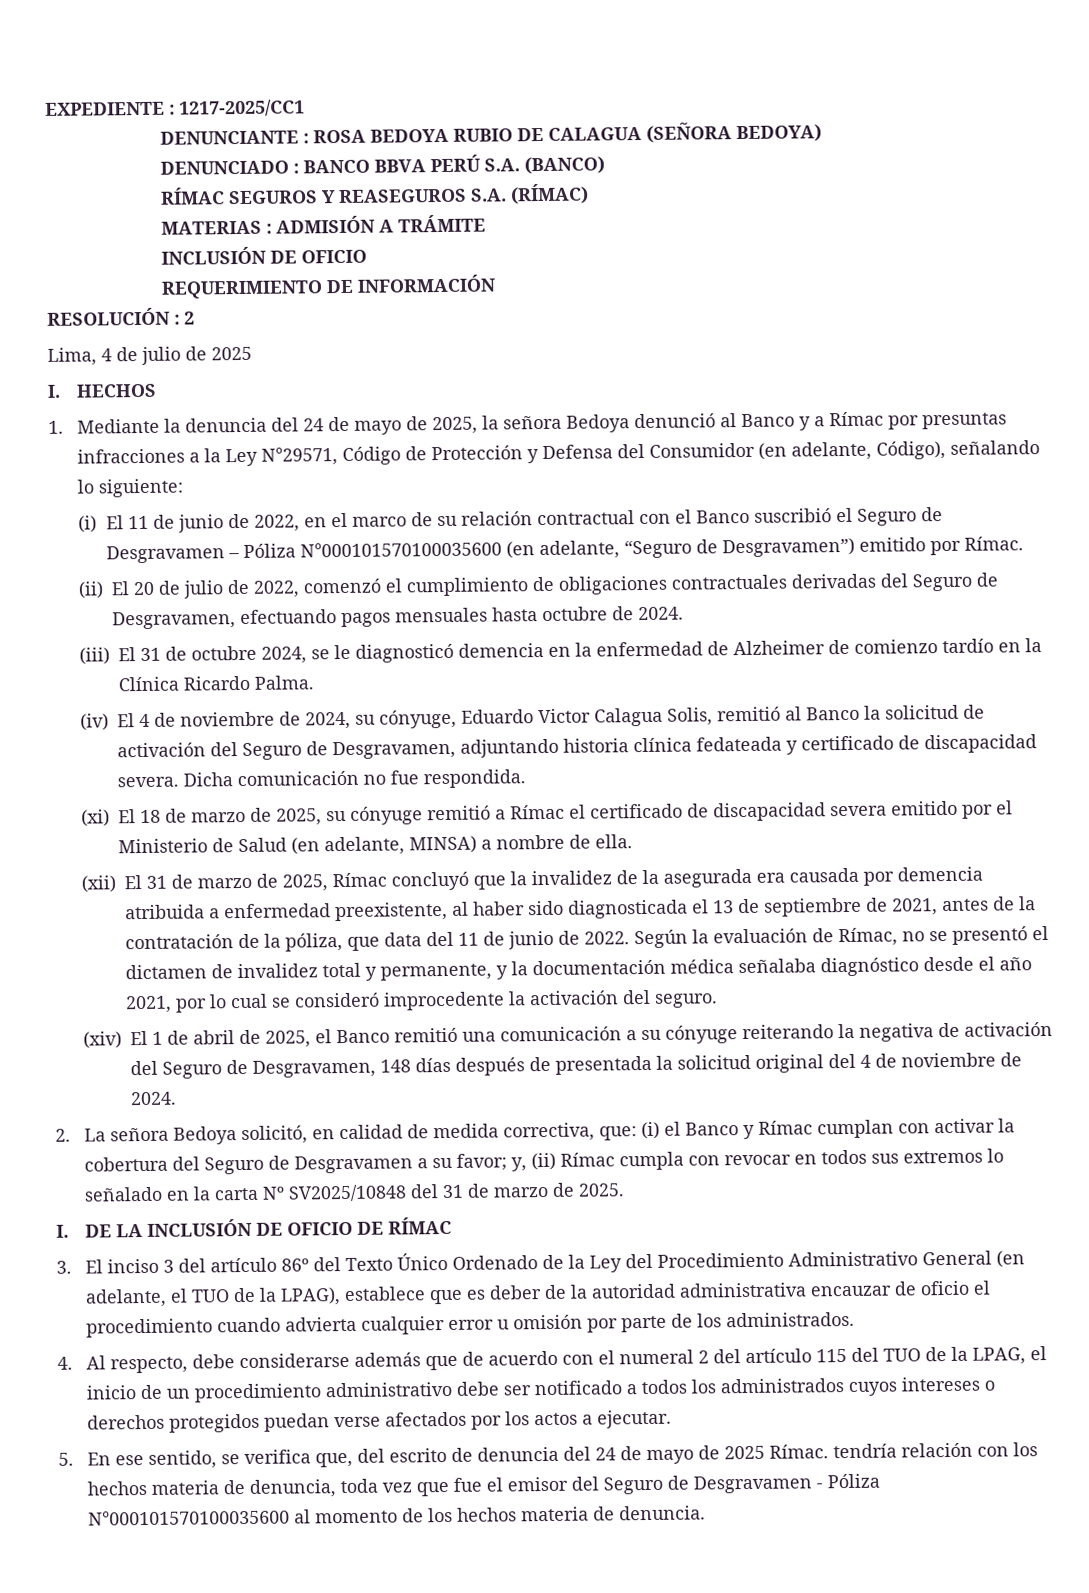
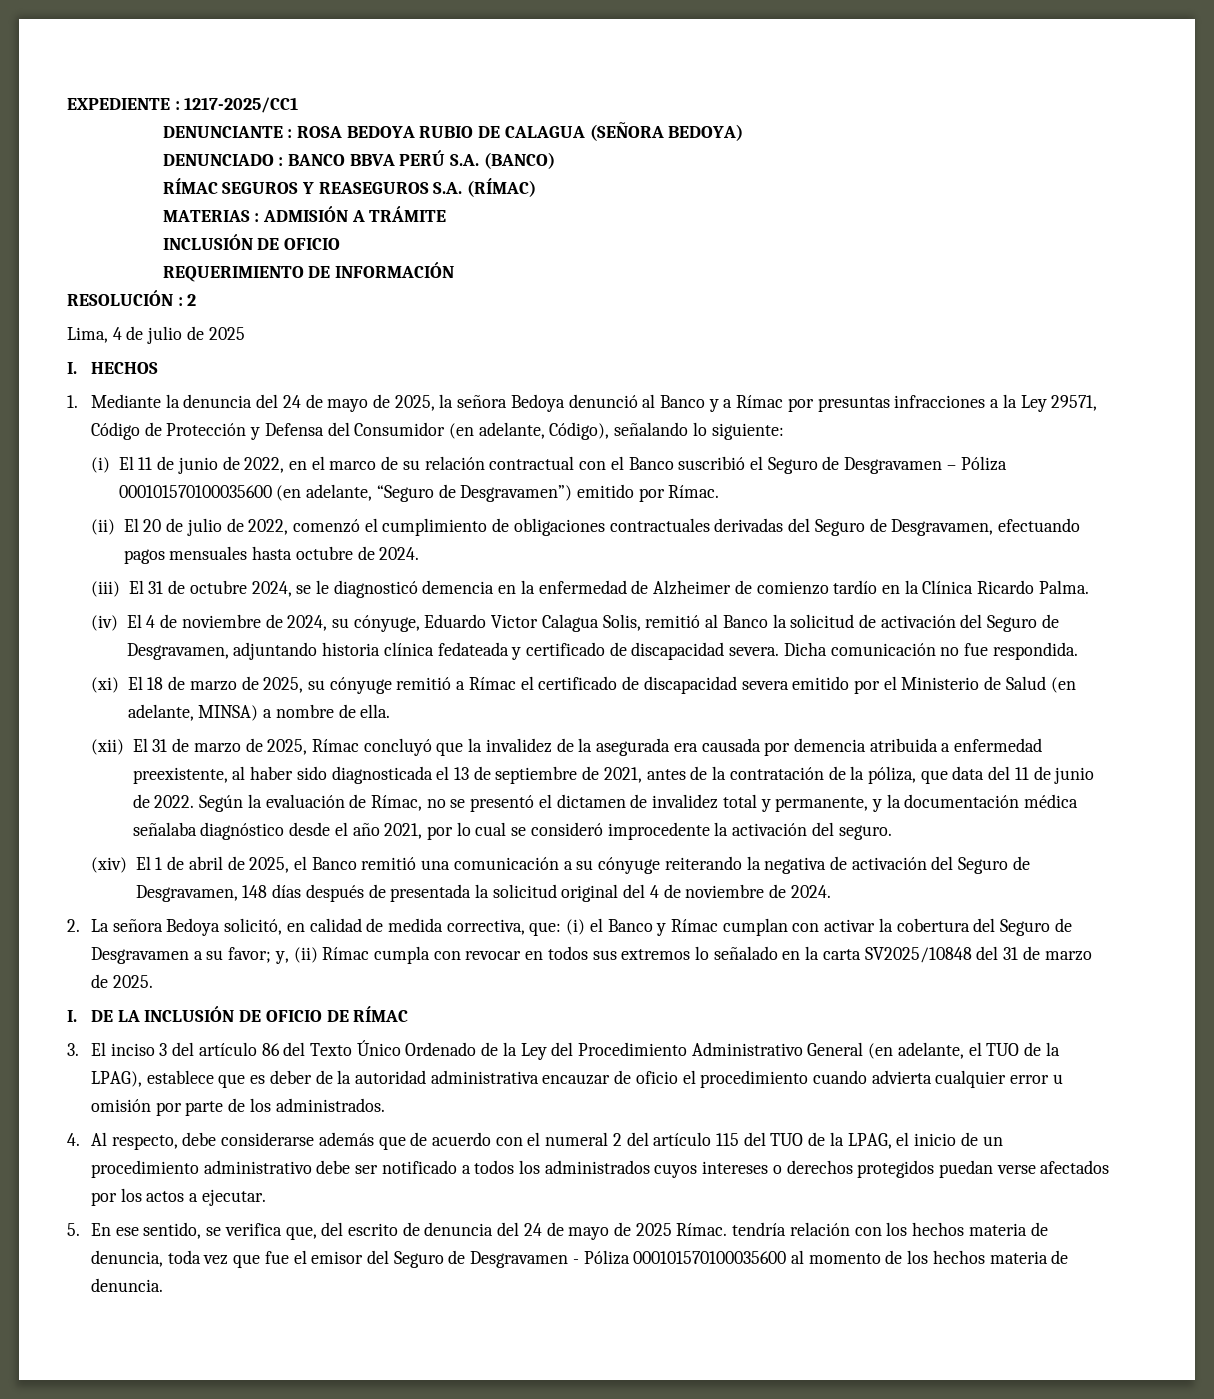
- 1. Mediante la denuncia del 24 de mayo de 2025, la señora Bedoya denunció al Banco y a Rímac por presuntas infracciones a la Ley N°29571, Código de Protección y Defensa del Consumidor (en adelante, Código), señalando lo siguiente:
+ 1. Mediante la denuncia del 24 de mayo de 2025, la señora Bedoya denunció al Banco y a Rímac por presuntas infracciones a la Ley 29571, Código de Protección y Defensa del Consumidor (en adelante, Código), señalando lo siguiente:
- (i) El 11 de junio de 2022, en el marco de su relación contractual con el Banco suscribió el Seguro de Desgravamen – Póliza N°000101570100035600 (en adelante, “Seguro de Desgravamen”) emitido por Rímac.
+ (i) El 11 de junio de 2022, en el marco de su relación contractual con el Banco suscribió el Seguro de Desgravamen – Póliza 000101570100035600 (en adelante, “Seguro de Desgravamen”) emitido por Rímac.
- 2. La señora Bedoya solicitó, en calidad de medida correctiva, que: (i) el Banco y Rímac cumplan con activar la cobertura del Seguro de Desgravamen a su favor; y, (ii) Rímac cumpla con revocar en todos sus extremos lo señalado en la carta Nº SV2025/10848 del 31 de marzo de 2025.
+ 2. La señora Bedoya solicitó, en calidad de medida correctiva, que: (i) el Banco y Rímac cumplan con activar la cobertura del Seguro de Desgravamen a su favor; y, (ii) Rímac cumpla con revocar en todos sus extremos lo señalado en la carta SV2025/10848 del 31 de marzo de 2025.
- 3. El inciso 3 del artículo 86º del Texto Único Ordenado de la Ley del Procedimiento Administrativo General (en adelante, el TUO de la LPAG), establece que es deber de la autoridad administrativa encauzar de oficio el procedimiento cuando advierta cualquier error u omisión por parte de los administrados.
+ 3. El inciso 3 del artículo 86 del Texto Único Ordenado de la Ley del Procedimiento Administrativo General (en adelante, el TUO de la LPAG), establece que es deber de la autoridad administrativa encauzar de oficio el procedimiento cuando advierta cualquier error u omisión por parte de los administrados.
- 5. En ese sentido, se verifica que, del escrito de denuncia del 24 de mayo de 2025 Rímac. tendría relación con los hechos materia de denuncia, toda vez que fue el emisor del Seguro de Desgravamen - Póliza N°000101570100035600 al momento de los hechos materia de denuncia.
+ 5. En ese sentido, se verifica que, del escrito de denuncia del 24 de mayo de 2025 Rímac. tendría relación con los hechos materia de denuncia, toda vez que fue el emisor del Seguro de Desgravamen - Póliza 000101570100035600 al momento de los hechos materia de denuncia.

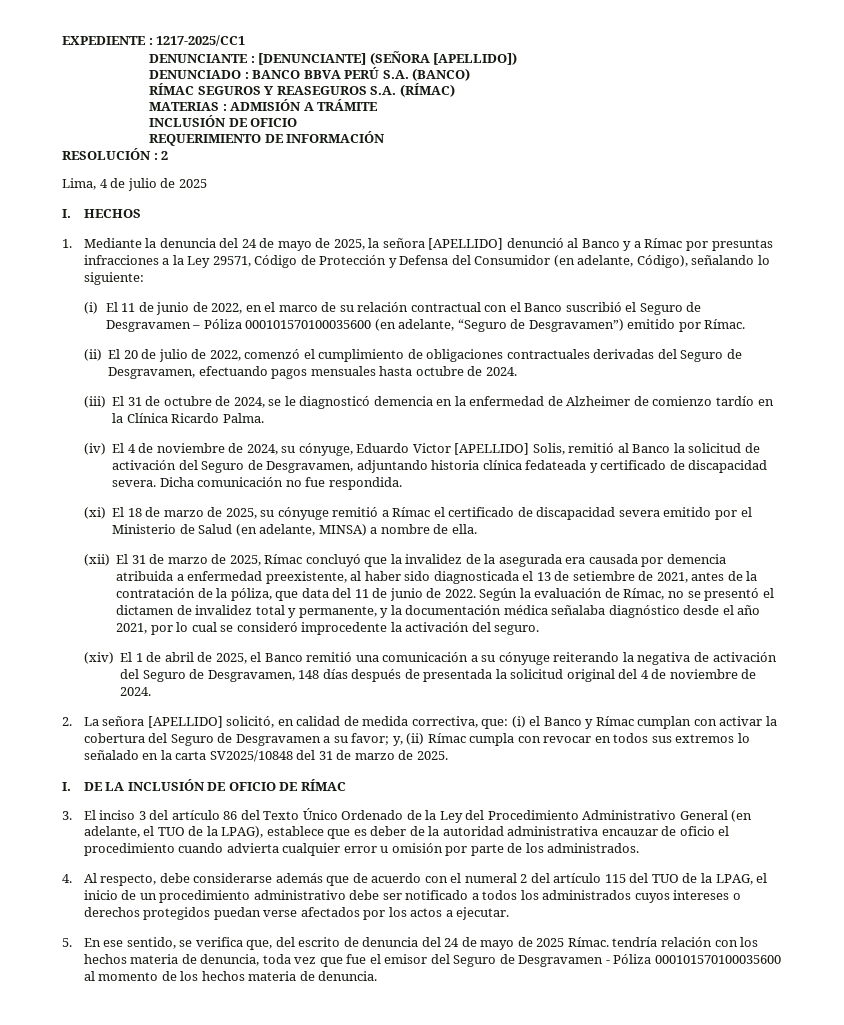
- DENUNCIANTE : ROSA BEDOYA RUBIO DE CALAGUA (SEÑORA BEDOYA)
+ DENUNCIANTE : [DENUNCIANTE] (SEÑORA [APELLIDO])
- 1. Mediante la denuncia del 24 de mayo de 2025, la señora Bedoya denunció al Banco y a Rímac por presuntas infracciones a la Ley 29571, Código de Protección y Defensa del Consumidor (en adelante, Código), señalando lo siguiente:
+ 1. Mediante la denuncia del 24 de mayo de 2025, la señora [APELLIDO] denunció al Banco y a Rímac por presuntas infracciones a la Ley 29571, Código de Protección y Defensa del Consumidor (en adelante, Código), señalando lo siguiente:
- (iii) El 31 de octubre 2024, se le diagnosticó demencia en la enfermedad de Alzheimer de comienzo tardío en la Clínica Ricardo Palma.
+ (iii) El 31 de octubre de 2024, se le diagnosticó demencia en la enfermedad de Alzheimer de comienzo tardío en la Clínica Ricardo Palma.
- (iv) El 4 de noviembre de 2024, su cónyuge, Eduardo Victor Calagua Solis, remitió al Banco la solicitud de activación del Seguro de Desgravamen, adjuntando historia clínica fedateada y certificado de discapacidad severa.
+ (iv) El 4 de noviembre de 2024, su cónyuge, Eduardo Victor [APELLIDO] Solis, remitió al Banco la solicitud de activación del Seguro de Desgravamen, adjuntando historia clínica fedateada y certificado de discapacidad severa.
- (xii) El 31 de marzo de 2025, Rímac concluyó que la invalidez de la asegurada era causada por demencia atribuida a enfermedad preexistente, al haber sido diagnosticada el 13 de septiembre de 2021, antes de la contratación de la póliza, que data del 11 de junio de 2022.
+ (xii) El 31 de marzo de 2025, Rímac concluyó que la invalidez de la asegurada era causada por demencia atribuida a enfermedad preexistente, al haber sido diagnosticada el 13 de setiembre de 2021, antes de la contratación de la póliza, que data del 11 de junio de 2022.
- 2. La señora Bedoya solicitó, en calidad de medida correctiva, que: (i) el Banco y Rímac cumplan con activar la cobertura del Seguro de Desgravamen a su favor; y, (ii) Rímac cumpla con revocar en todos sus extremos lo señalado en la carta SV2025/10848 del 31 de marzo de 2025.
+ 2. La señora [APELLIDO] solicitó, en calidad de medida correctiva, que: (i) el Banco y Rímac cumplan con activar la cobertura del Seguro de Desgravamen a su favor; y, (ii) Rímac cumpla con revocar en todos sus extremos lo señalado en la carta SV2025/10848 del 31 de marzo de 2025.

